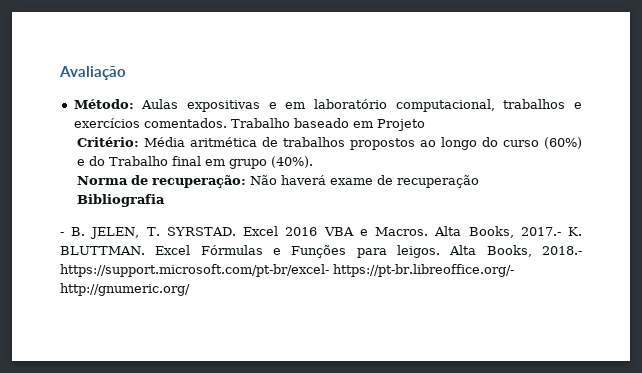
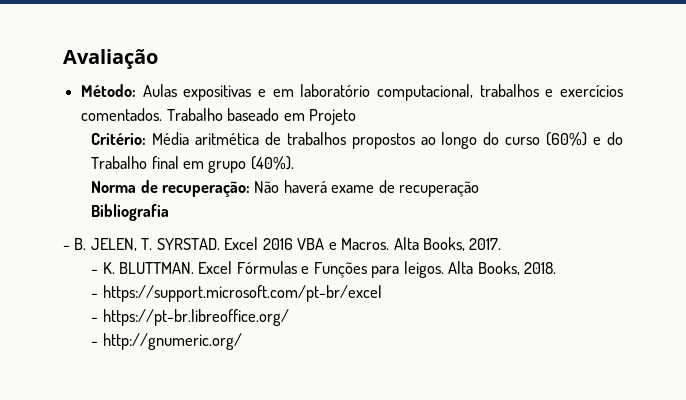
- Alta Books, 2017.- K. BLUTTMAN.
+ Alta Books, 2017.
+ - K. BLUTTMAN.
- Alta Books, 2018.- https://support.microsoft.com/pt-br/excel- https://pt-br.libreoffice.org/- http://gnumeric.org/
+ Alta Books, 2018.
+ - https://support.microsoft.com/pt-br/excel
+ - https://pt-br.libreoffice.org/
+ - http://gnumeric.org/

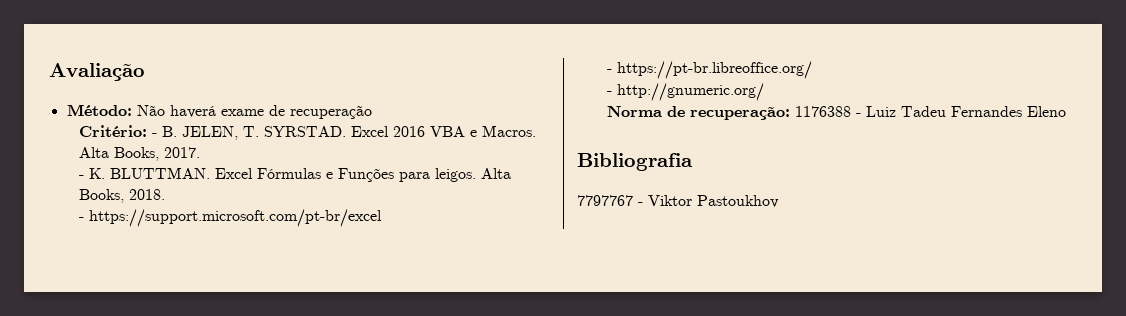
- Método: Aulas expositivas e em laboratório computacional, trabalhos e exercícios comentados. Trabalho baseado em Projeto
- Critério: Média aritmética de trabalhos propostos ao longo do curso (60%) e do Trabalho final em grupo (40%).
- Norma de recuperação: Não haverá exame de recuperação
+ Método: Não haverá exame de recuperação
- Bibliografia
- - B. JELEN, T. SYRSTAD.
+ Critério: - B. JELEN, T. SYRSTAD.
+ Norma de recuperação: 1176388 - Luiz Tadeu Fernandes Eleno
+ Bibliografia
+ 7797767 - Viktor Pastoukhov

